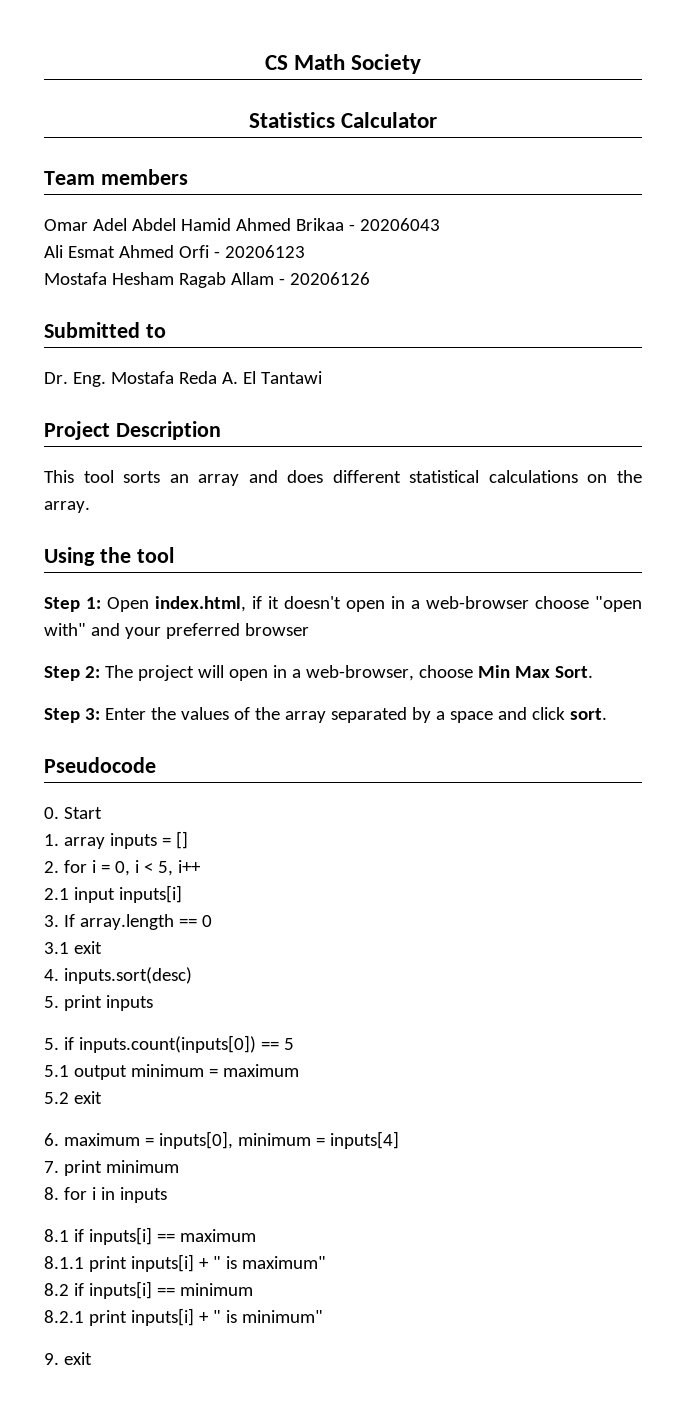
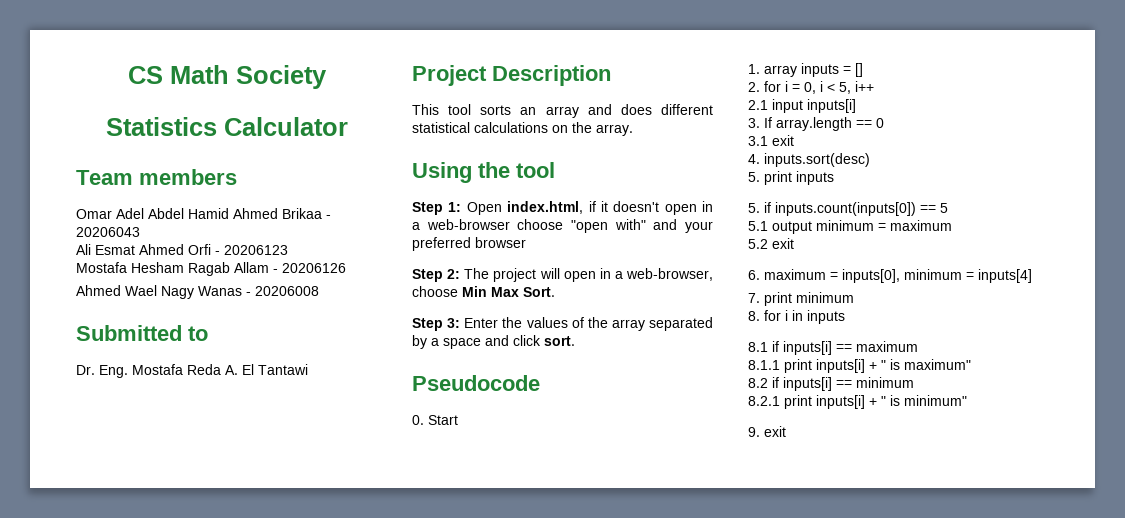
+ Ahmed Wael Nagy Wanas - 20206008

